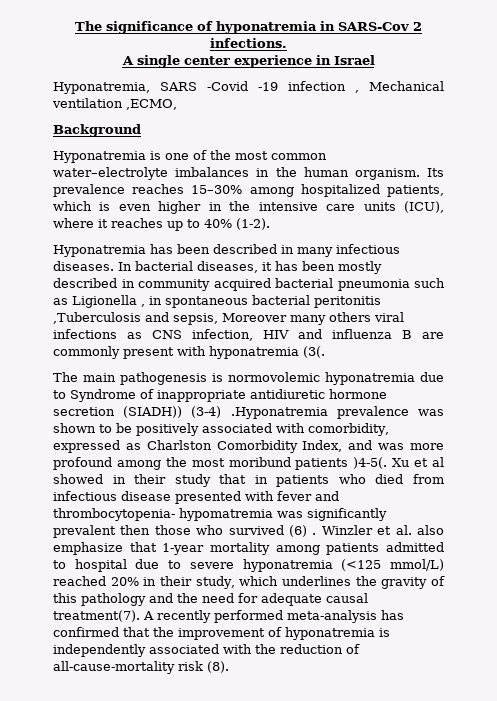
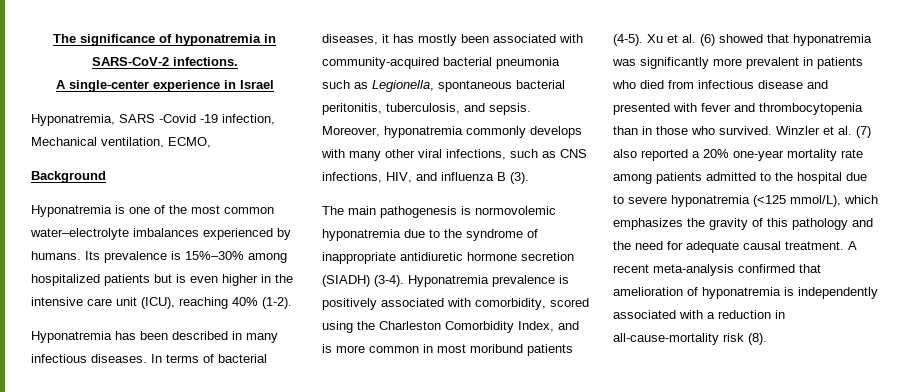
- The significance of hyponatremia in SARS-Cov 2 infections.
+ The significance of hyponatremia in SARS-CoV-2 infections.
- A single center experience in Israel
+ A single-center experience in Israel
- Hyponatremia, SARS -Covid -19 infection , Mechanical ventilation ,ECMO,
+ Hyponatremia, SARS -Covid -19 infection, Mechanical ventilation, ECMO,
- Hyponatremia is one of the most common water–electrolyte imbalances in the human organism. Its prevalence reaches 15–30% among hospitalized patients, which is even higher in the intensive care units (ICU), where it reaches up to 40% (1-2).
+ Hyponatremia is one of the most common water–electrolyte imbalances experienced by humans. Its prevalence is 15%–30% among hospitalized patients but is even higher in the intensive care unit (ICU), reaching 40% (1-2).
- In bacterial diseases, it has been mostly described in community acquired bacterial pneumonia such as Ligionella , in spontaneous bacterial peritonitis ,Tuberculosis and sepsis, Moreover many others viral infections as CNS infection, HIV and influenza B are commonly present with hyponatremia (3(.
+ In terms of bacterial diseases, it has mostly been associated with community-acquired bacterial pneumonia such as Legionella, spontaneous bacterial peritonitis, tuberculosis, and sepsis. Moreover, hyponatremia commonly develops with many other viral infections, such as CNS infections, HIV, and influenza B (3).
- The main pathogenesis is normovolemic hyponatremia due to Syndrome of inappropriate antidiuretic hormone secretion (SIADH)) (3-4) .Hyponatremia prevalence was shown to be positively associated with comorbidity, expressed as Charlston Comorbidity Index, and was more profound among the most moribund patients )4-5(.
+ The main pathogenesis is normovolemic hyponatremia due to the syndrome of inappropriate antidiuretic hormone secretion (SIADH) (3-4). Hyponatremia prevalence is positively associated with comorbidity, scored using the Charleston Comorbidity Index, and is more common in most moribund patients (4-5).
- Xu et al showed in their study that in patients who died from infectious disease presented with fever and thrombocytopenia- hypomatremia was significantly prevalent then those who survived (6) . Winzler et al. also emphasize that 1-year mortality among patients admitted to hospital due to severe hyponatremia (<125 mmol/L) reached 20% in their study, which underlines the gravity of this pathology and the need for adequate causal treatment(7). A recently performed meta-analysis has confirmed that the improvement of hyponatremia is independently associated with the reduction of all-cause-mortality risk (8).
+ Xu et al. (6) showed that hyponatremia was significantly more prevalent in patients who died from infectious disease and presented with fever and thrombocytopenia than in those who survived. Winzler et al. (7) also reported a 20% one-year mortality rate among patients admitted to the hospital due to severe hyponatremia (<125 mmol/L), which emphasizes the gravity of this pathology and the need for adequate causal treatment. A recent meta-analysis confirmed that amelioration of hyponatremia is independently associated with a reduction in all-cause-mortality risk (8).

